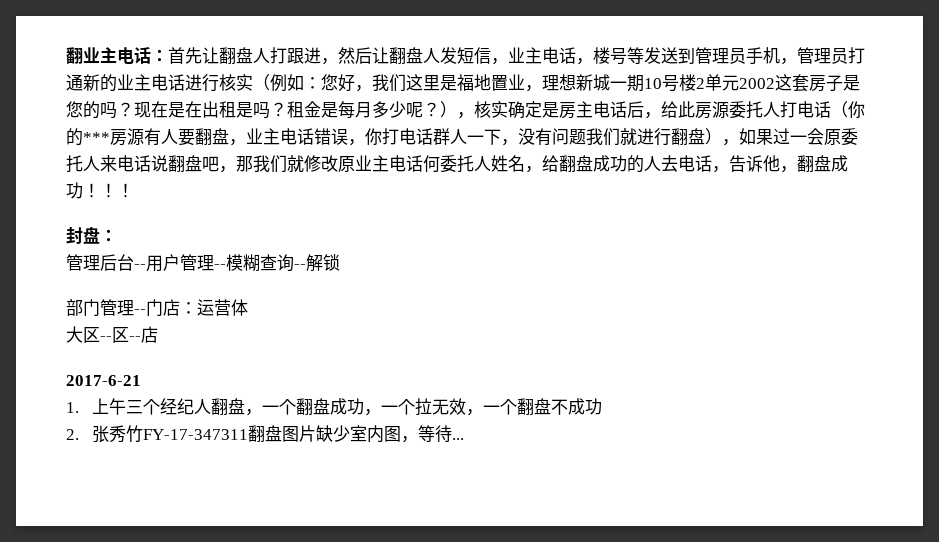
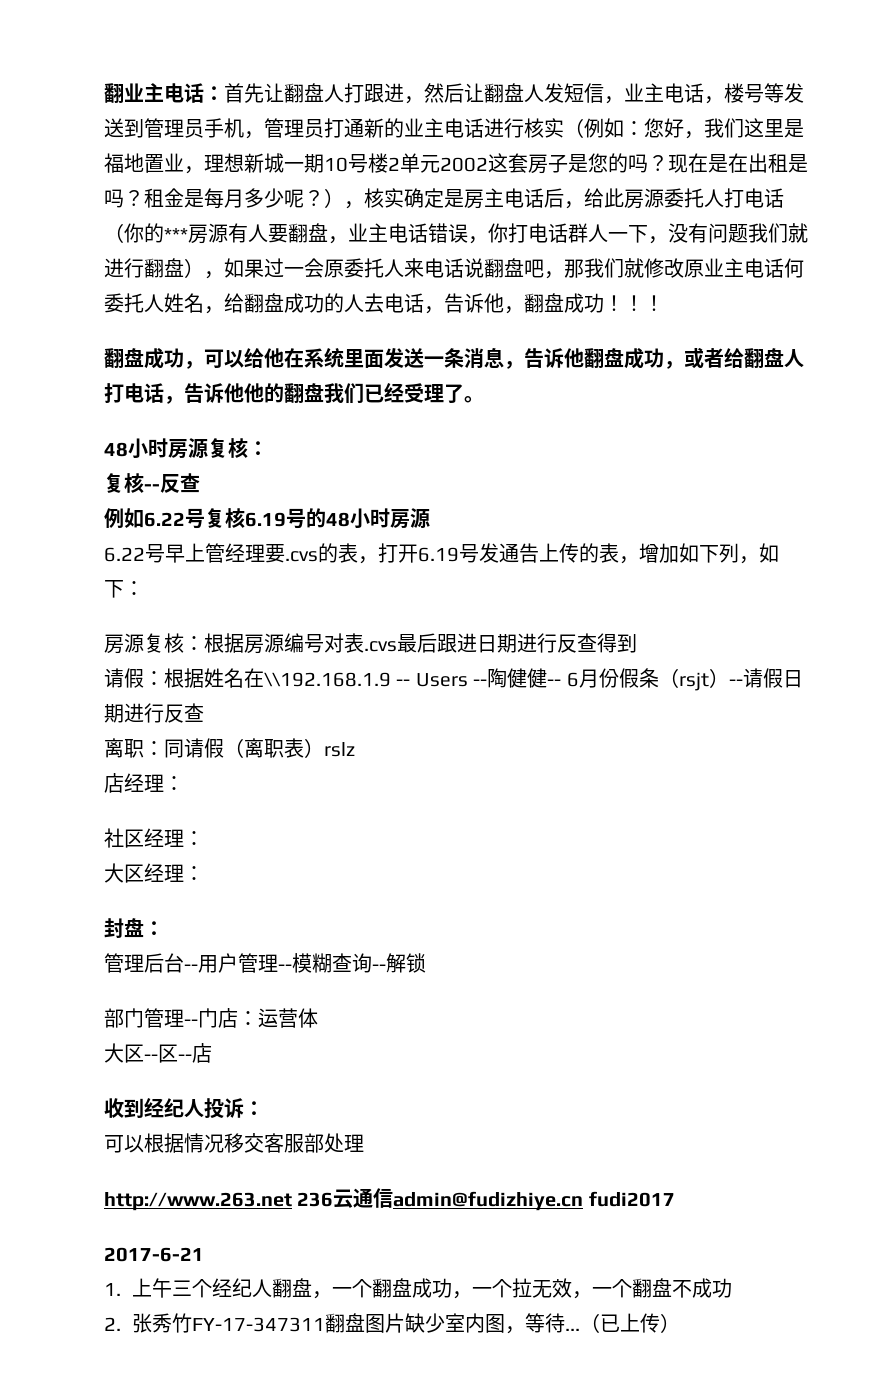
+ 翻盘成功，可以给他在系统里面发送一条消息，告诉他翻盘成功，或者给翻盘人打电话，告诉他他的翻盘我们已经受理了。
+ 48小时房源复核：
+ 复核--反查
+ 例如6.22号复核6.19号的48小时房源
+ 6.22号早上管经理要.cvs的表，打开6.19号发通告上传的表，增加如下列，如下：
+ 房源复核：根据房源编号对表.cvs最后跟进日期进行反查得到
+ 请假：根据姓名在\\192.168.1.9 -- Users --陶健健-- 6月份假条（rsjt）--请假日期进行反查
+ 离职：同请假（离职表）rslz
+ 店经理：
+ 社区经理：
+ 大区经理：
+ 收到经纪人投诉：
+ 可以根据情况移交客服部处理
+ http://www.263.net 236云通信admin@fudizhiye.cn fudi2017
+ （已上传）

